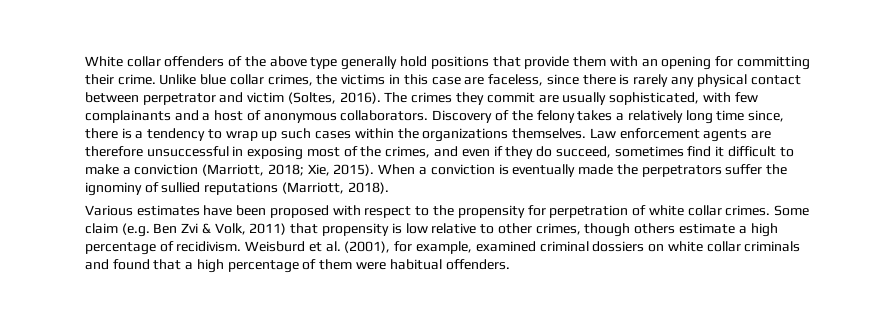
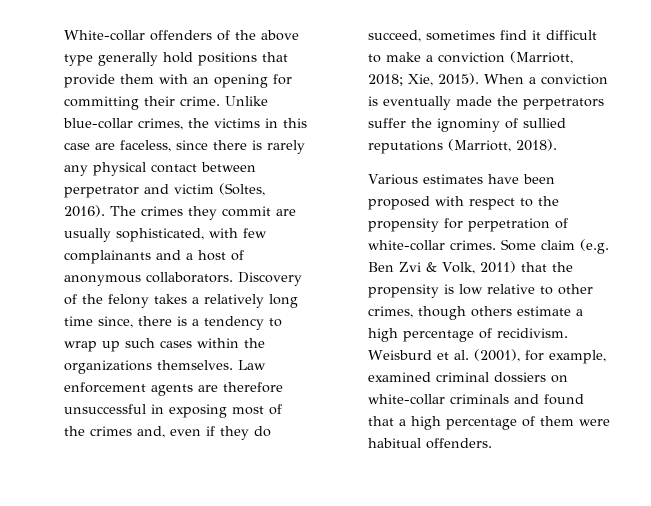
- White collar offenders of the above type generally hold positions that provide them with an opening for committing their crime.
+ White-collar offenders of the above type generally hold positions that provide them with an opening for committing their crime.
- Unlike blue collar crimes, the victims in this case are faceless, since there is rarely any physical contact between perpetrator and victim (Soltes, 2016).
+ Unlike blue-collar crimes, the victims in this case are faceless, since there is rarely any physical contact between perpetrator and victim (Soltes, 2016).
- Law enforcement agents are therefore unsuccessful in exposing most of the crimes, and even if they do succeed, sometimes find it difficult to make a conviction (Marriott, 2018; Xie, 2015).
+ Law enforcement agents are therefore unsuccessful in exposing most of the crimes and, even if they do succeed, sometimes find it difficult to make a conviction (Marriott, 2018; Xie, 2015).
- Various estimates have been proposed with respect to the propensity for perpetration of white collar crimes.
+ Various estimates have been proposed with respect to the propensity for perpetration of white-collar crimes.
- Some claim (e.g. Ben Zvi & Volk, 2011) that propensity is low relative to other crimes, though others estimate a high percentage of recidivism.
+ Some claim (e.g. Ben Zvi & Volk, 2011) that the propensity is low relative to other crimes, though others estimate a high percentage of recidivism.
- Weisburd et al. (2001), for example, examined criminal dossiers on white collar criminals and found that a high percentage of them were habitual offenders.
+ Weisburd et al. (2001), for example, examined criminal dossiers on white-collar criminals and found that a high percentage of them were habitual offenders.

